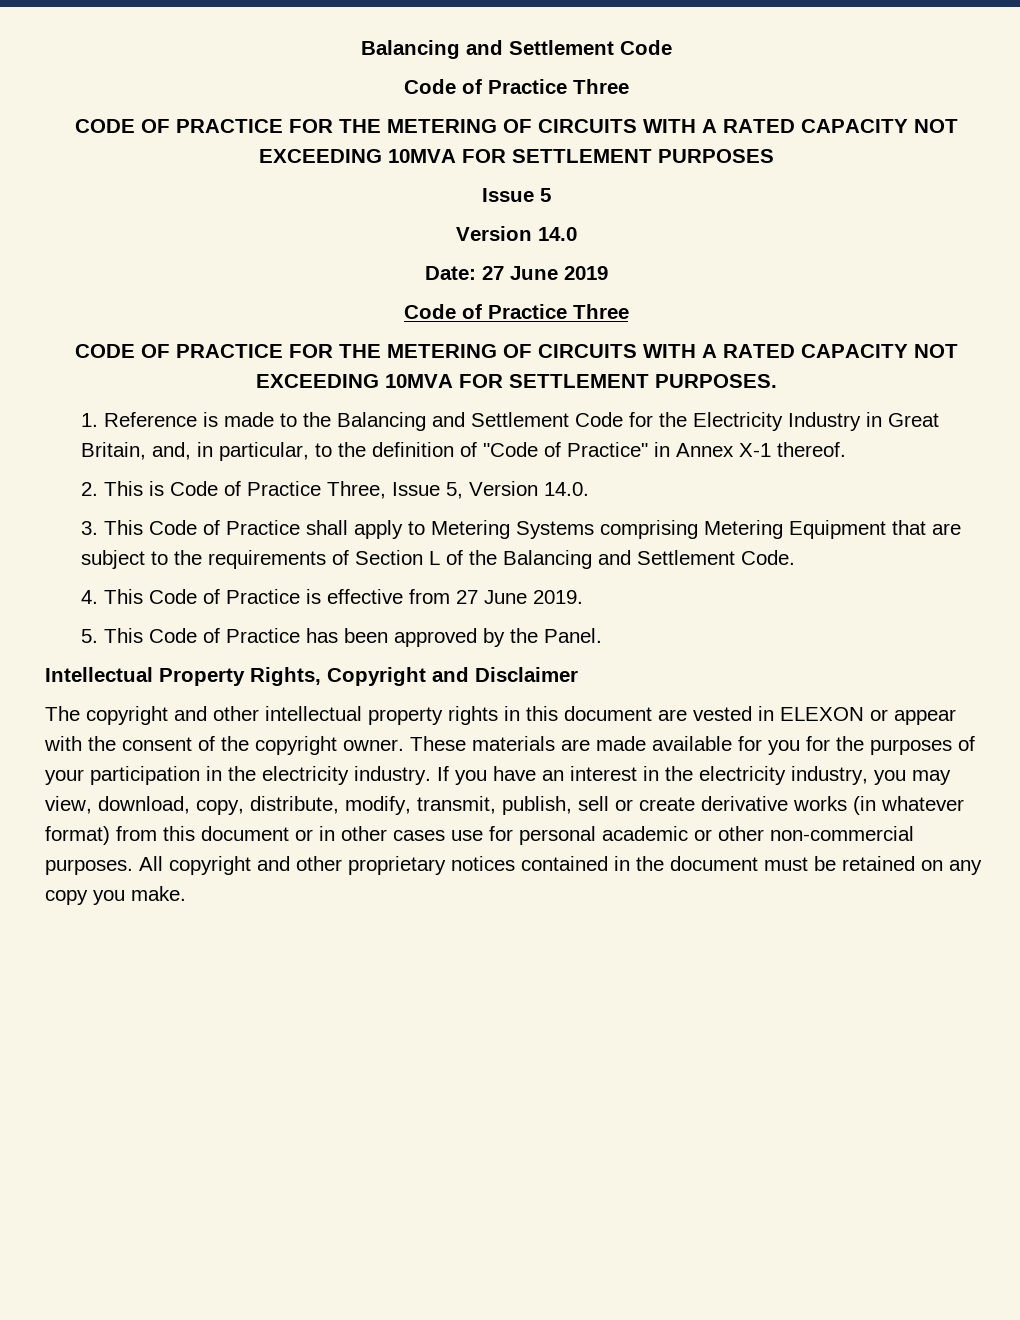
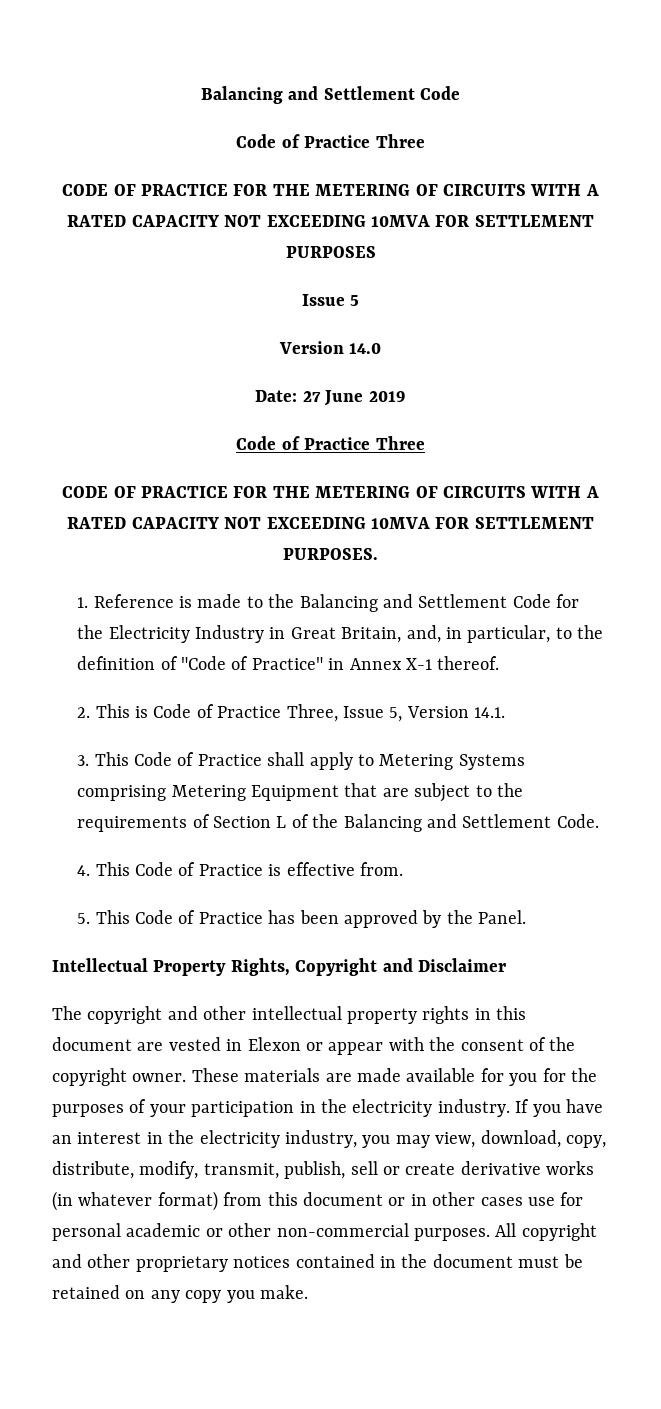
- 2. This is Code of Practice Three, Issue 5, Version 14.0.
+ 2. This is Code of Practice Three, Issue 5, Version 14.1.
- 4. This Code of Practice is effective from 27 June 2019.
+ 4. This Code of Practice is effective from.
- The copyright and other intellectual property rights in this document are vested in ELEXON or appear with the consent of the copyright owner.
+ The copyright and other intellectual property rights in this document are vested in Elexon or appear with the consent of the copyright owner.

